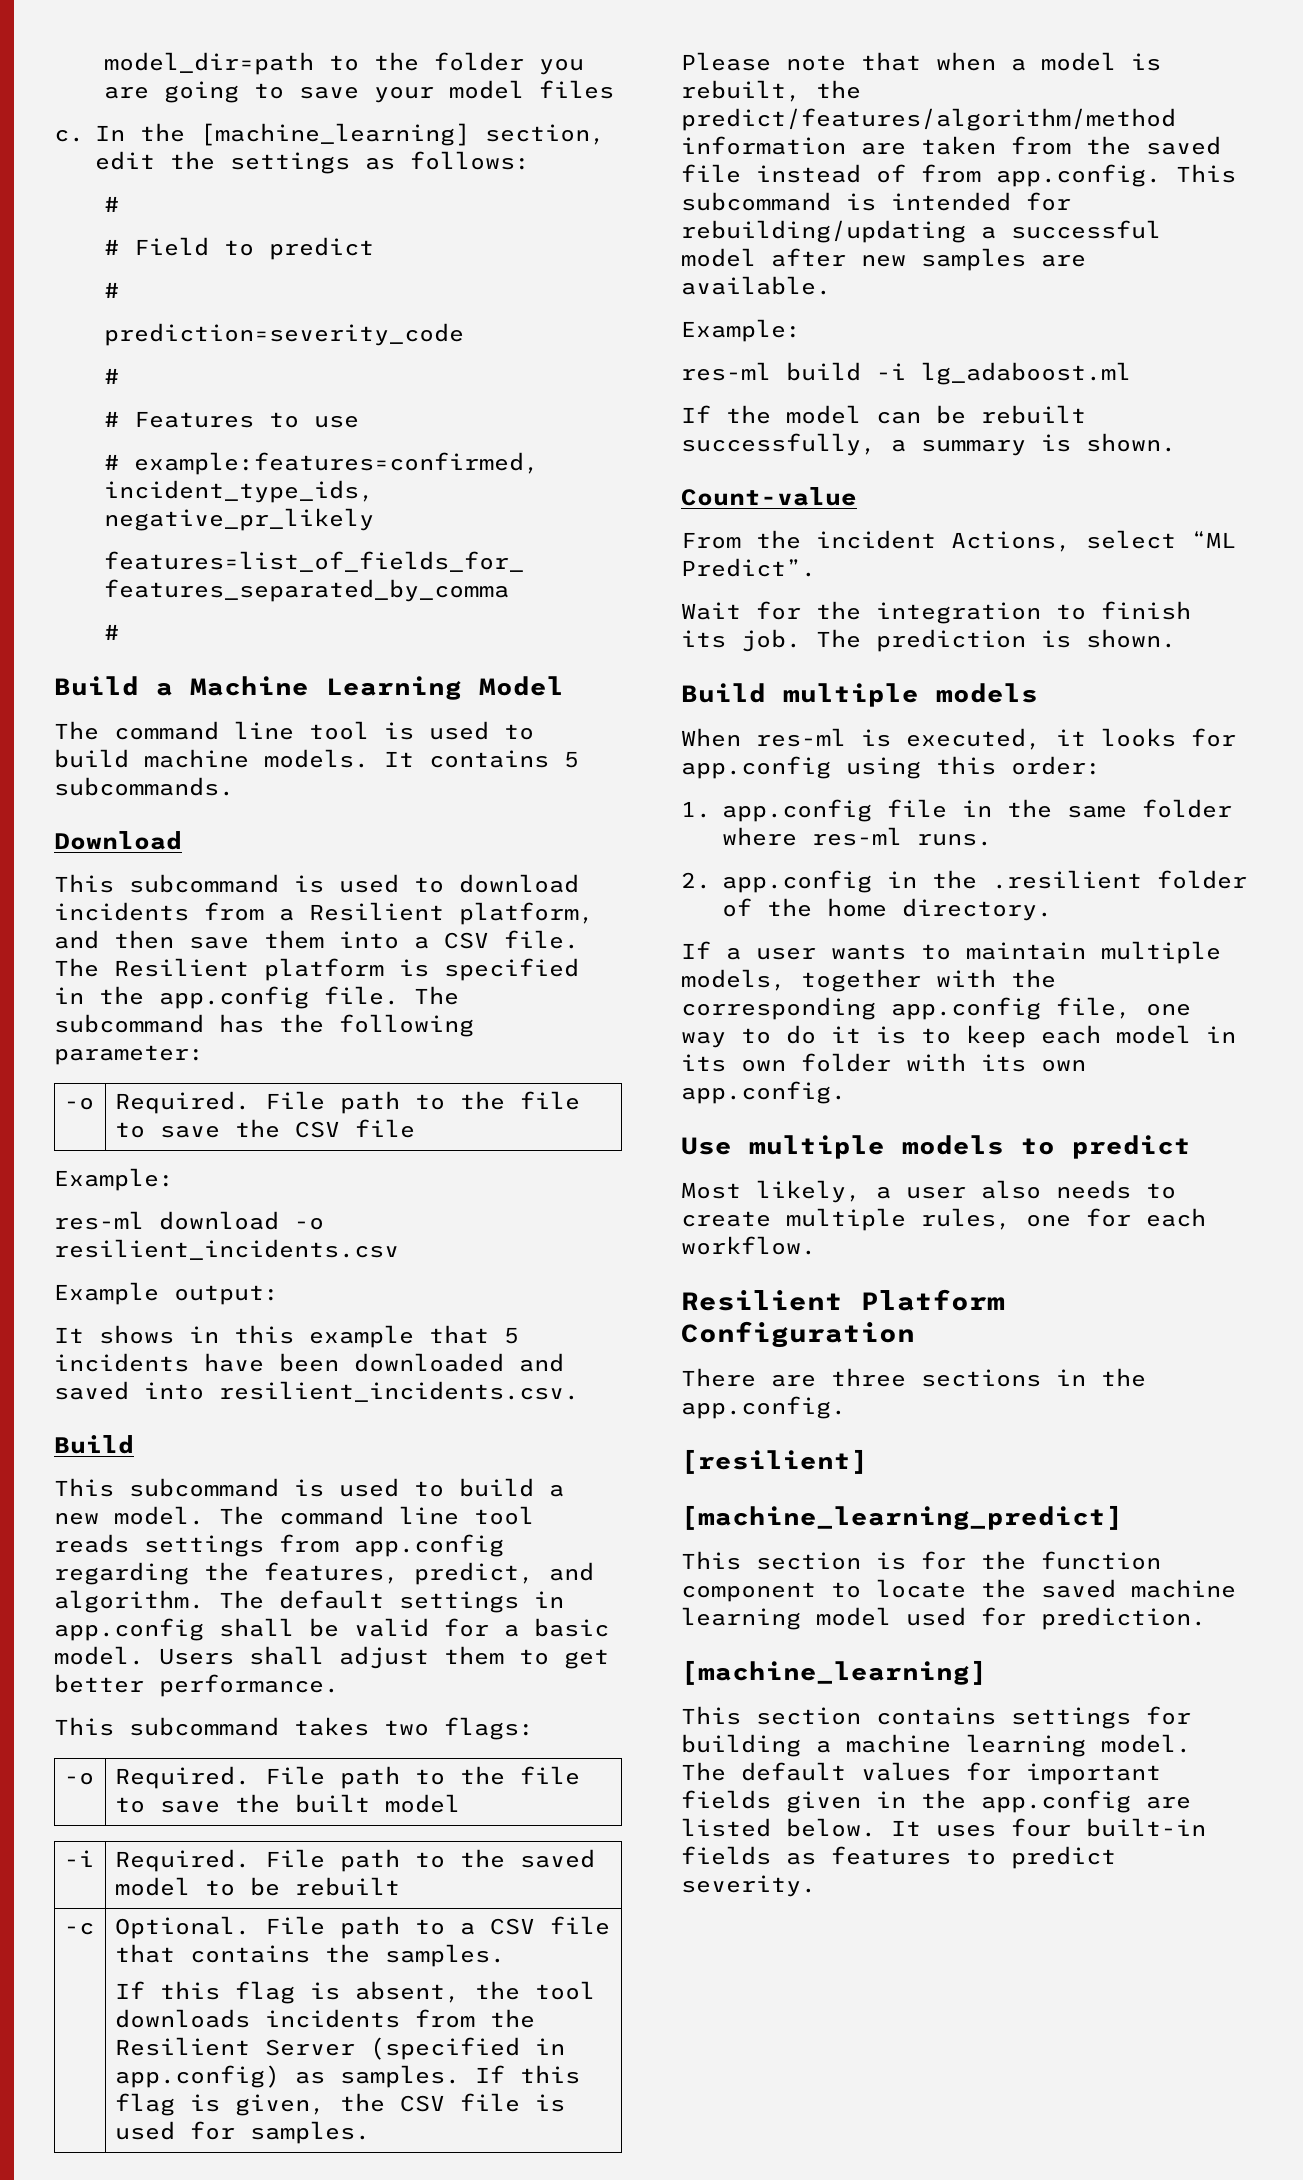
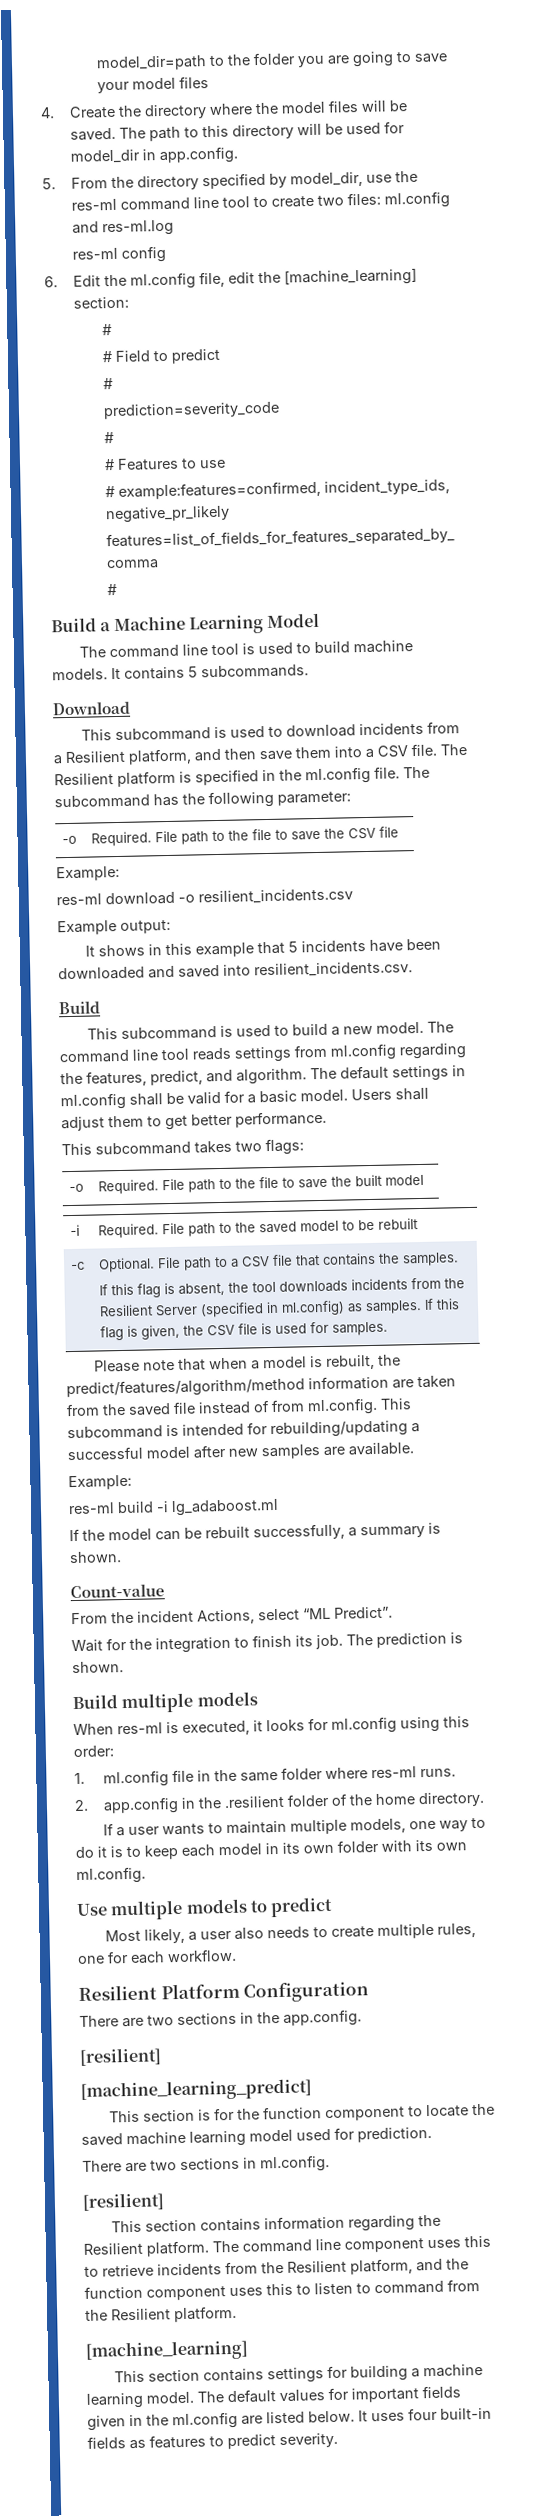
- c. In the [machine_learning] section, edit the settings as follows:
+ 4. Create the directory where the model files will be saved. The path to this directory will be used for model_dir in app.config.
+ 5. From the directory specified by model_dir, use the res-ml command line tool to create two files: ml.config and res-ml.log
+ res-ml config
+ 6. Edit the ml.config file, edit the [machine_learning] section:
- The Resilient platform is specified in the app.config file.
+ The Resilient platform is specified in the ml.config file.
- The command line tool reads settings from app.config regarding the features, predict, and algorithm.
+ The command line tool reads settings from ml.config regarding the features, predict, and algorithm.
- The default settings in app.config shall be valid for a basic model.
+ The default settings in ml.config shall be valid for a basic model.
- If this flag is absent, the tool downloads incidents from the Resilient Server (specified in app.config) as samples.
+ If this flag is absent, the tool downloads incidents from the Resilient Server (specified in ml.config) as samples.
- Please note that when a model is rebuilt, the predict/features/algorithm/method information are taken from the saved file instead of from app.config. This subcommand is intended for rebuilding/updating a successful model after new samples are available.
+ Please note that when a model is rebuilt, the predict/features/algorithm/method information are taken from the saved file instead of from ml.config. This subcommand is intended for rebuilding/updating a successful model after new samples are available.
- When res-ml is executed, it looks for app.config using this order:
+ When res-ml is executed, it looks for ml.config using this order:
- 1. app.config file in the same folder where res-ml runs.
+ 1. ml.config file in the same folder where res-ml runs.
- If a user wants to maintain multiple models, together with the corresponding app.config file, one way to do it is to keep each model in its own folder with its own app.config.
+ If a user wants to maintain multiple models, one way to do it is to keep each model in its own folder with its own ml.config.
- There are three sections in the app.config.
+ There are two sections in the app.config.
+ There are two sections in ml.config.
+ [resilient]
+ This section contains information regarding the Resilient platform. The command line component uses this to retrieve incidents from the Resilient platform, and the function component uses this to listen to command from the Resilient platform.
- The default values for important fields given in the app.config are listed below.
+ The default values for important fields given in the ml.config are listed below.

